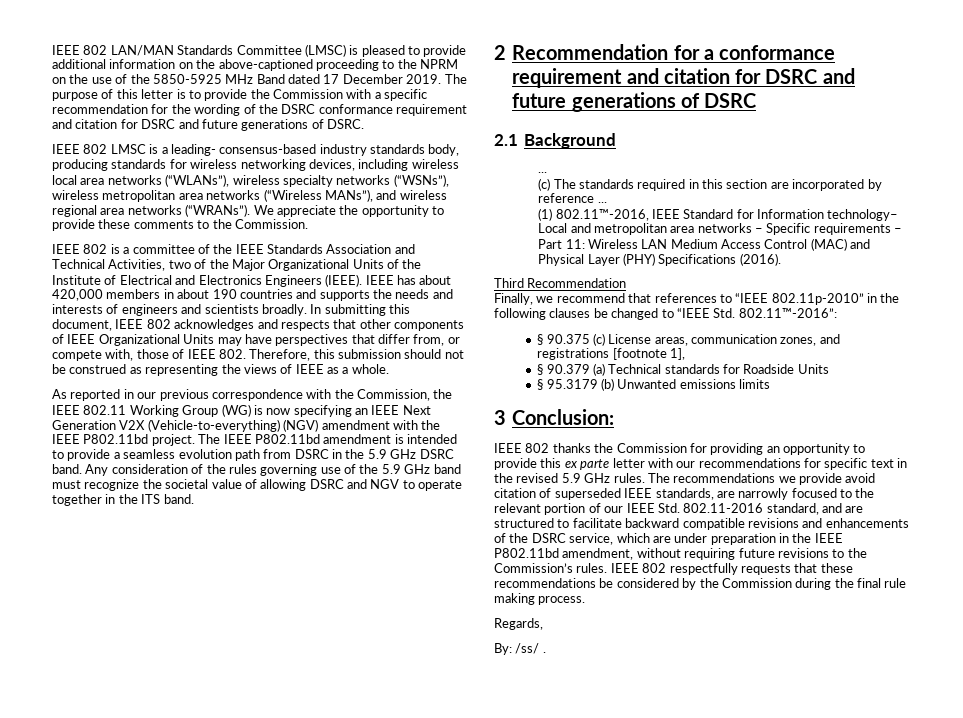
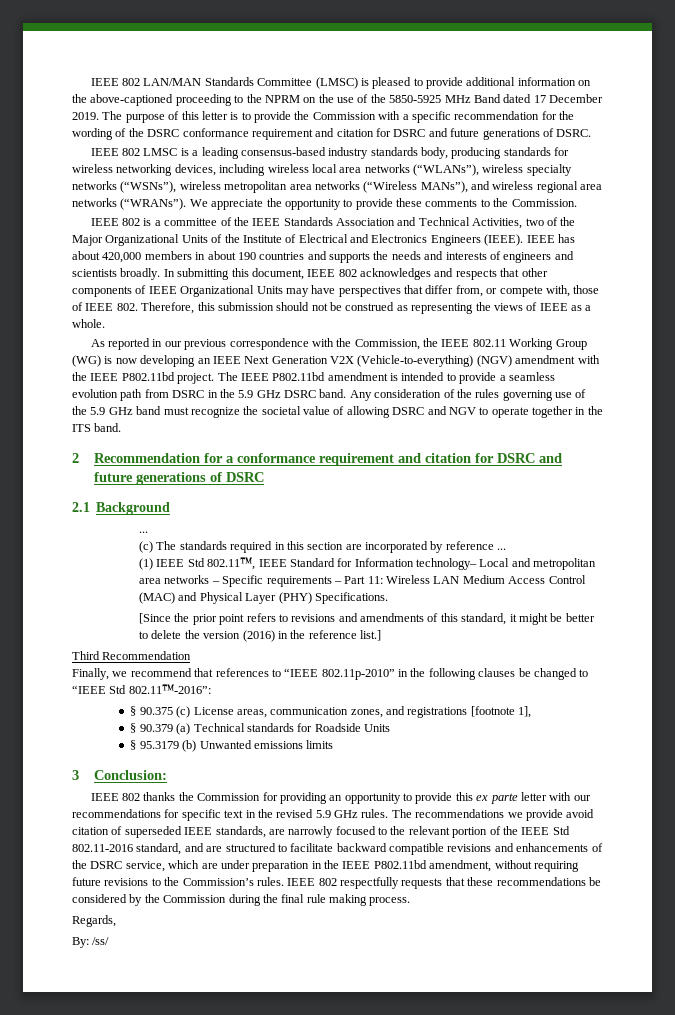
- IEEE 802 LMSC is a leading- consensus-based industry standards body, producing standards for wireless networking devices, including wireless local area networks (“WLANs”), wireless specialty networks (“WSNs”), wireless metropolitan area networks (“Wireless MANs”), and wireless regional area networks (“WRANs”).
+ IEEE 802 LMSC is a leading consensus-based industry standards body, producing standards for wireless networking devices, including wireless local area networks (“WLANs”), wireless specialty networks (“WSNs”), wireless metropolitan area networks (“Wireless MANs”), and wireless regional area networks (“WRANs”).
- As reported in our previous correspondence with the Commission, the IEEE 802.11 Working Group (WG) is now specifying an IEEE Next Generation V2X (Vehicle-to-everything) (NGV) amendment with the IEEE P802.11bd project.
+ As reported in our previous correspondence with the Commission, the IEEE 802.11 Working Group (WG) is now developing an IEEE Next Generation V2X (Vehicle-to-everything) (NGV) amendment with the IEEE P802.11bd project.
- (1) 802.11™-2016, IEEE Standard for Information technology– Local and metropolitan area networks – Specific requirements – Part 11: Wireless LAN Medium Access Control (MAC) and Physical Layer (PHY) Specifications (2016).
+ (1) IEEE Std 802.11™, IEEE Standard for Information technology– Local and metropolitan area networks – Specific requirements – Part 11: Wireless LAN Medium Access Control (MAC) and Physical Layer (PHY) Specifications.
+ [Since the prior point refers to revisions and amendments of this standard, it might be better to delete the version (2016) in the reference list.]
- Finally, we recommend that references to “IEEE 802.11p-2010” in the following clauses be changed to “IEEE Std. 802.11™-2016”:
+ Finally, we recommend that references to “IEEE 802.11p-2010” in the following clauses be changed to “IEEE Std 802.11™-2016”:
- The recommendations we provide avoid citation of superseded IEEE standards, are narrowly focused to the relevant portion of our IEEE Std. 802.11-2016 standard, and are structured to facilitate backward compatible revisions and enhancements of the DSRC service, which are under preparation in the IEEE P802.11bd amendment, without requiring future revisions to the Commission’s rules.
+ The recommendations we provide avoid citation of superseded IEEE standards, are narrowly focused to the relevant portion of the IEEE Std 802.11-2016 standard, and are structured to facilitate backward compatible revisions and enhancements of the DSRC service, which are under preparation in the IEEE P802.11bd amendment, without requiring future revisions to the Commission’s rules.
- By: /ss/ .
+ By: /ss/

